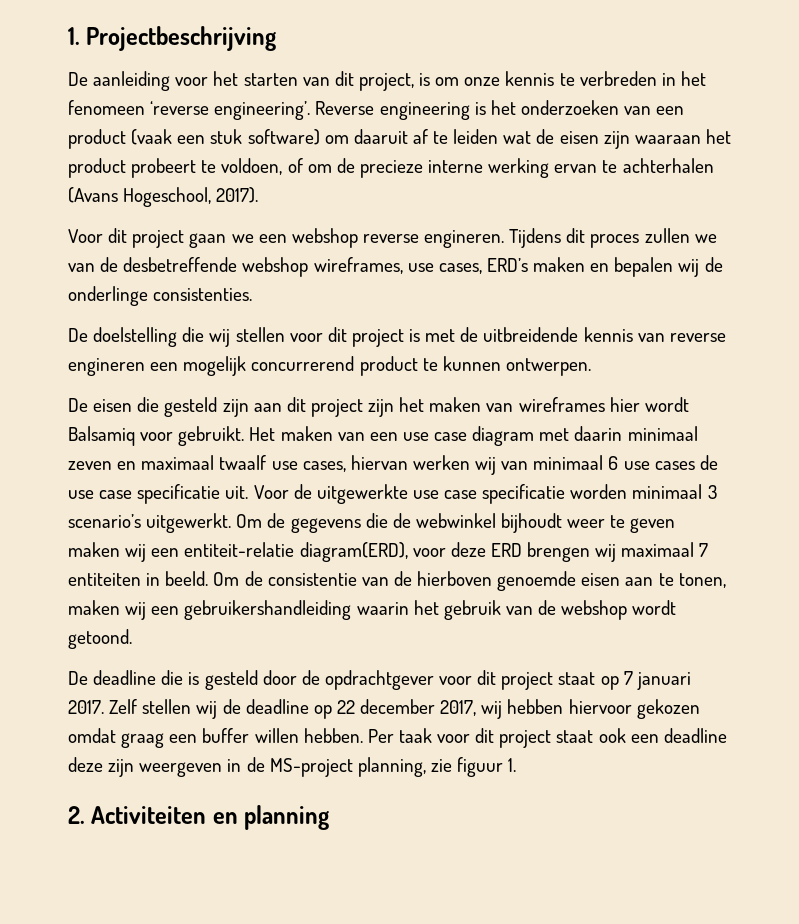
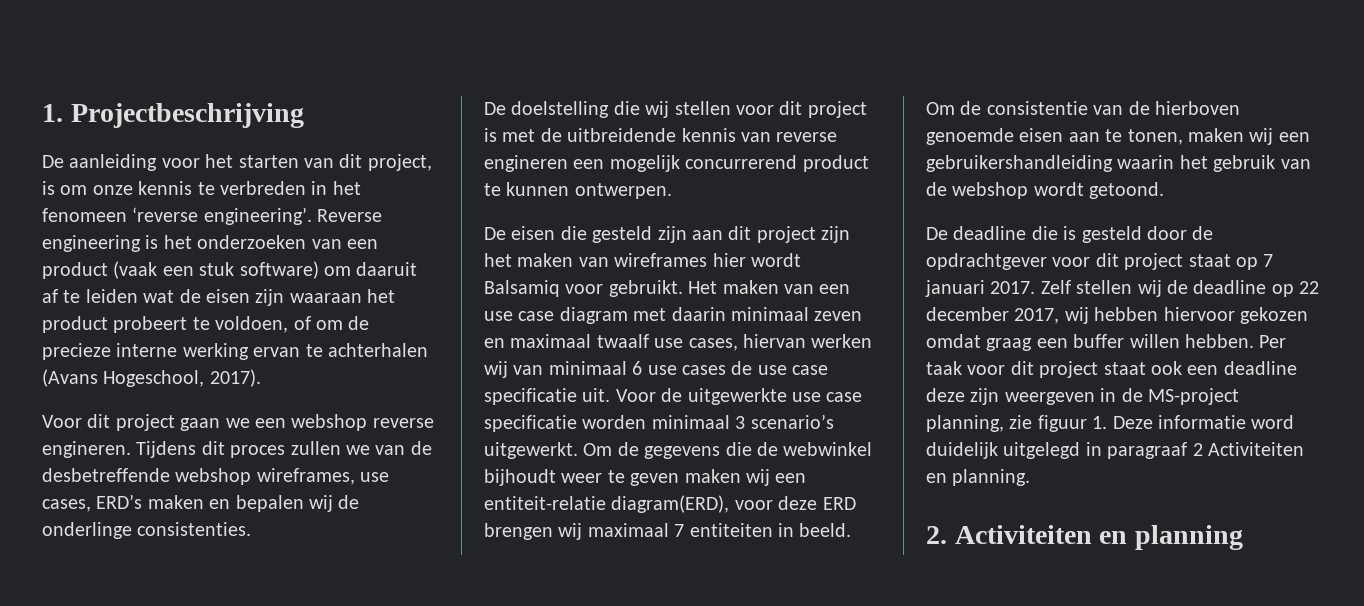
- Per taak voor dit project staat ook een deadline deze zijn weergeven in de MS-project planning, zie figuur 1.
+ Per taak voor dit project staat ook een deadline deze zijn weergeven in de MS-project planning, zie figuur 1. Deze informatie word duidelijk uitgelegd in paragraaf 2 Activiteiten en planning.

